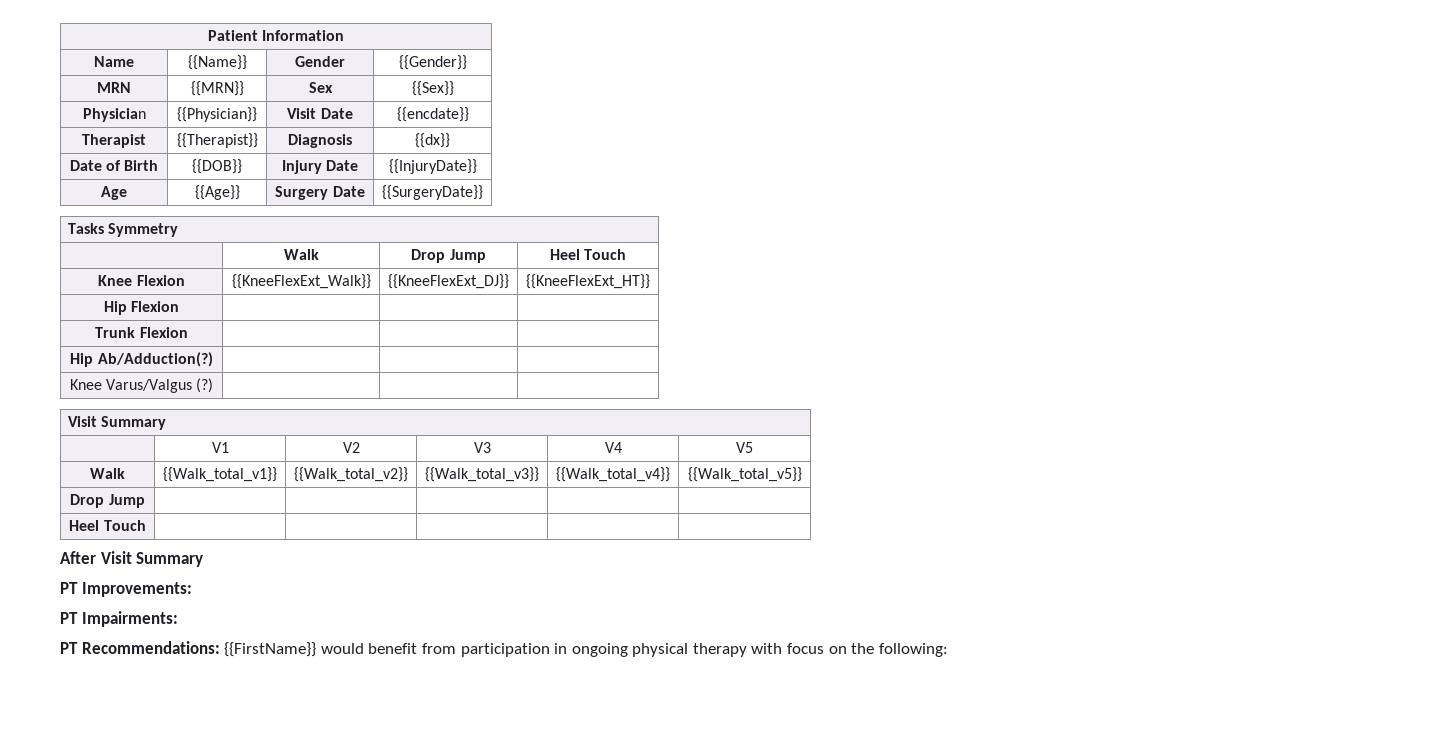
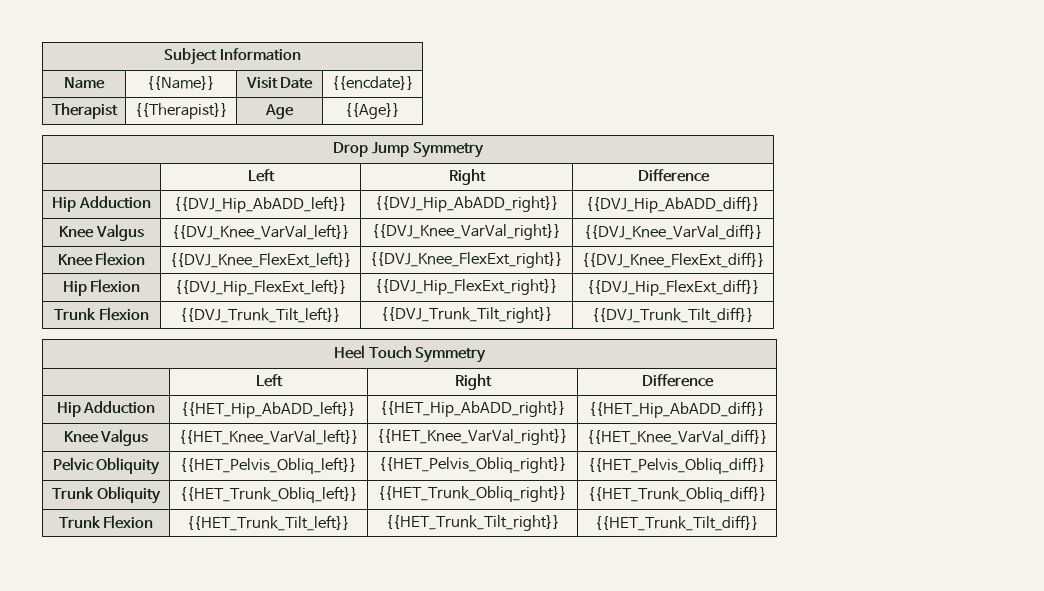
- Patient Information
+ Subject Information
- Name | {{Name}} | Gender | {{Gender}}
- MRN | {{MRN}} | Sex | {{Sex}}
- Physician | {{Physician}} | Visit Date | {{encdate}}
+ Name | {{Name}} | Visit Date | {{encdate}}
- Therapist | {{Therapist}} | Diagnosis | {{dx}}
- Date of Birth | {{DOB}} | Injury Date | {{InjuryDate}}
- Age | {{Age}} | Surgery Date | {{SurgeryDate}}
- Tasks Symmetry
- | Walk | Drop Jump | Heel Touch
+ Therapist | {{Therapist}} | Age | {{Age}}
+ Drop Jump Symmetry
+ | Left | Right | Difference
+ Hip Adduction | {{DVJ_Hip_AbADD_left}} | {{DVJ_Hip_AbADD_right}} | {{DVJ_Hip_AbADD_diff}}
+ Knee Valgus | {{DVJ_Knee_VarVal_left}} | {{DVJ_Knee_VarVal_right}} | {{DVJ_Knee_VarVal_diff}}
- Knee Flexion | {{KneeFlexExt_Walk}} | {{KneeFlexExt_DJ}} | {{KneeFlexExt_HT}}
+ Knee Flexion | {{DVJ_Knee_FlexExt_left}} | {{DVJ_Knee_FlexExt_right}} | {{DVJ_Knee_FlexExt_diff}}
- Hip Flexion | | |
- Trunk Flexion | | |
- Hip Ab/Adduction(?) | | |
- Knee Varus/Valgus (?) | | |
- Visit Summary
- | V1 | V2 | V3 | V4 | V5
- Walk | {{Walk_total_v1}} | {{Walk_total_v2}} | {{Walk_total_v3}} | {{Walk_total_v4}} | {{Walk_total_v5}}
- Drop Jump | | | | |
- Heel Touch | | | | |
- After Visit Summary
- PT Improvements:
- PT Impairments:
- PT Recommendations: {{FirstName}} would benefit from participation in ongoing physical therapy with focus on the following:
+ Hip Flexion | {{DVJ_Hip_FlexExt_left}} | {{DVJ_Hip_FlexExt_right}} | {{DVJ_Hip_FlexExt_diff}}
+ Trunk Flexion | {{DVJ_Trunk_Tilt_left}} | {{DVJ_Trunk_Tilt_right}} | {{DVJ_Trunk_Tilt_diff}}
+ Heel Touch Symmetry
+ | Left | Right | Difference
+ Hip Adduction | {{HET_Hip_AbADD_left}} | {{HET_Hip_AbADD_right}} | {{HET_Hip_AbADD_diff}}
+ Knee Valgus | {{HET_Knee_VarVal_left}} | {{HET_Knee_VarVal_right}} | {{HET_Knee_VarVal_diff}}
+ Pelvic Obliquity | {{HET_Pelvis_Obliq_left}} | {{HET_Pelvis_Obliq_right}} | {{HET_Pelvis_Obliq_diff}}
+ Trunk Obliquity | {{HET_Trunk_Obliq_left}} | {{HET_Trunk_Obliq_right}} | {{HET_Trunk_Obliq_diff}}
+ Trunk Flexion | {{HET_Trunk_Tilt_left}} | {{HET_Trunk_Tilt_right}} | {{HET_Trunk_Tilt_diff}}

